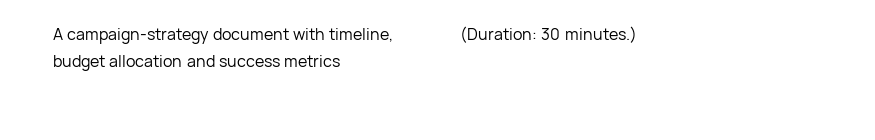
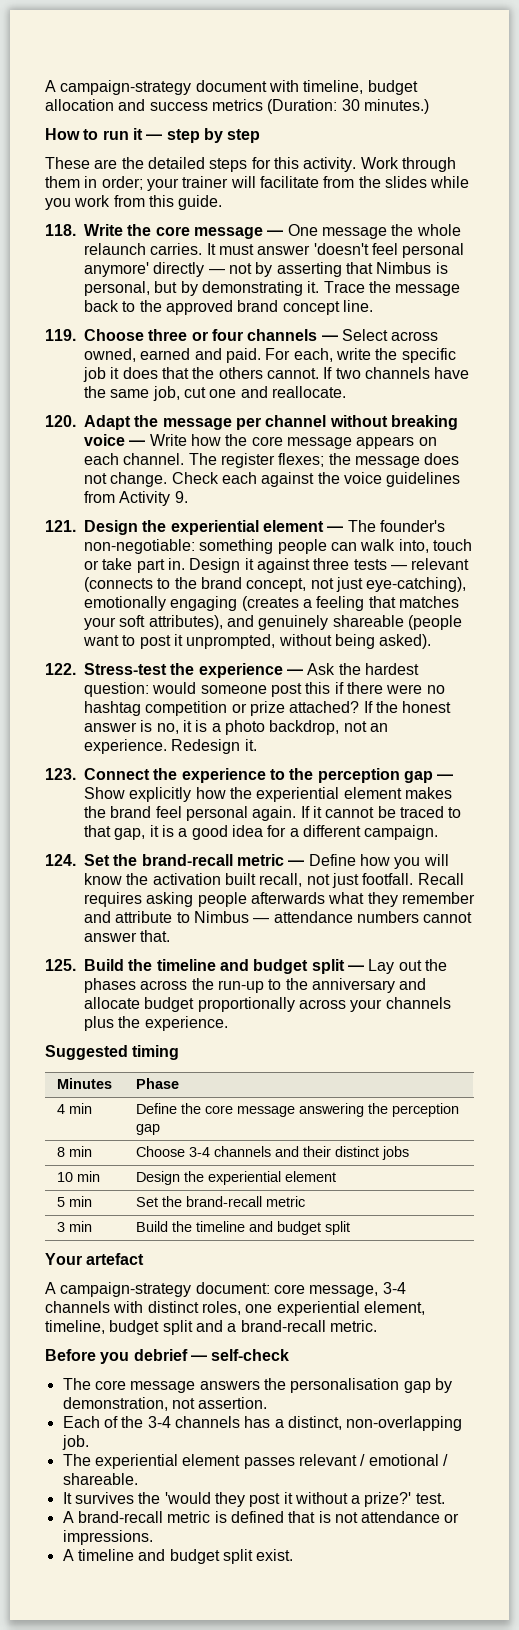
+ How to run it — step by step
+ These are the detailed steps for this activity. Work through them in order; your trainer will facilitate from the slides while you work from this guide.
+ 118. Write the core message — One message the whole relaunch carries. It must answer 'doesn't feel personal anymore' directly — not by asserting that Nimbus is personal, but by demonstrating it. Trace the message back to the approved brand concept line.
+ 119. Choose three or four channels — Select across owned, earned and paid. For each, write the specific job it does that the others cannot. If two channels have the same job, cut one and reallocate.
+ 120. Adapt the message per channel without breaking voice — Write how the core message appears on each channel. The register flexes; the message does not change. Check each against the voice guidelines from Activity 9.
+ 121. Design the experiential element — The founder's non-negotiable: something people can walk into, touch or take part in. Design it against three tests — relevant (connects to the brand concept, not just eye-catching), emotionally engaging (creates a feeling that matches your soft attributes), and genuinely shareable (people want to post it unprompted, without being asked).
+ 122. Stress-test the experience — Ask the hardest question: would someone post this if there were no hashtag competition or prize attached? If the honest answer is no, it is a photo backdrop, not an experience. Redesign it.
+ 123. Connect the experience to the perception gap — Show explicitly how the experiential element makes the brand feel personal again. If it cannot be traced to that gap, it is a good idea for a different campaign.
+ 124. Set the brand-recall metric — Define how you will know the activation built recall, not just footfall. Recall requires asking people afterwards what they remember and attribute to Nimbus — attendance numbers cannot answer that.
+ 125. Build the timeline and budget split — Lay out the phases across the run-up to the anniversary and allocate budget proportionally across your channels plus the experience.
+ Suggested timing
+ Minutes | Phase
+ 4 min | Define the core message answering the perception gap
+ 8 min | Choose 3-4 channels and their distinct jobs
+ 10 min | Design the experiential element
+ 5 min | Set the brand-recall metric
+ 3 min | Build the timeline and budget split
+ Your artefact
+ A campaign-strategy document: core message, 3-4 channels with distinct roles, one experiential element, timeline, budget split and a brand-recall metric.
+ Before you debrief — self-check
+ The core message answers the personalisation gap by demonstration, not assertion.
+ Each of the 3-4 channels has a distinct, non-overlapping job.
+ The experiential element passes relevant / emotional / shareable.
+ It survives the 'would they post it without a prize?' test.
+ A brand-recall metric is defined that is not attendance or impressions.
+ A timeline and budget split exist.

